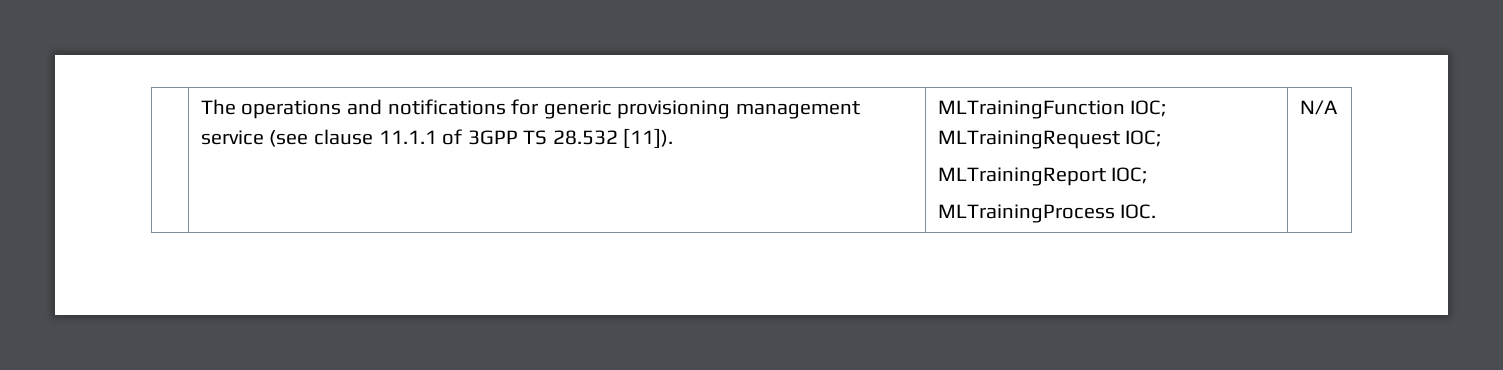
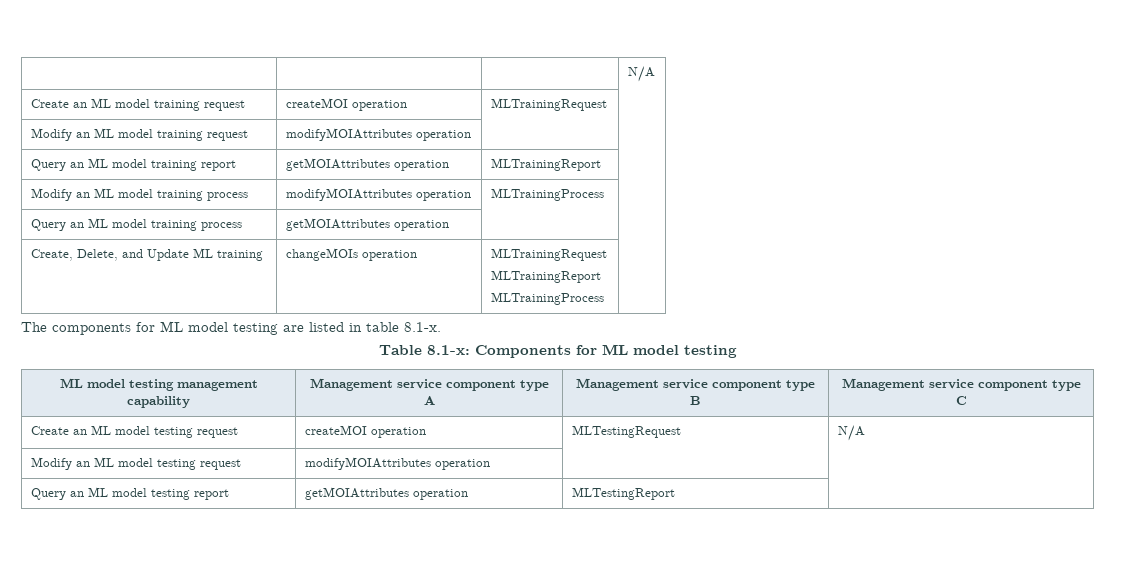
- | The operations and notifications for generic provisioning management service (see clause 11.1.1 of 3GPP TS 28.532 [11]). | MLTrainingFunction IOC; MLTrainingRequest IOC;
- MLTrainingReport IOC;
- MLTrainingProcess IOC. | N/A
+ | | | N/A
+ Create an ML model training request | createMOI operation | MLTrainingRequest |
+ Modify an ML model training request | modifyMOIAttributes operation | |
+ Query an ML model training report | getMOIAttributes operation | MLTrainingReport |
+ Modify an ML model training process | modifyMOIAttributes operation | MLTrainingProcess |
+ Query an ML model training process | getMOIAttributes operation | |
+ Create, Delete, and Update ML training | changeMOIs operation | MLTrainingRequest
+ MLTrainingReport
+ MLTrainingProcess |
+ The components for ML model testing are listed in table 8.1-x.
+ Table 8.1-x: Components for ML model testing
+ ML model testing management capability | Management service component type A | Management service component type B | Management service component type C
+ Create an ML model testing request | createMOI operation | MLTestingRequest | N/A
+ Modify an ML model testing request | modifyMOIAttributes operation | |
+ Query an ML model testing report | getMOIAttributes operation | MLTestingReport |

